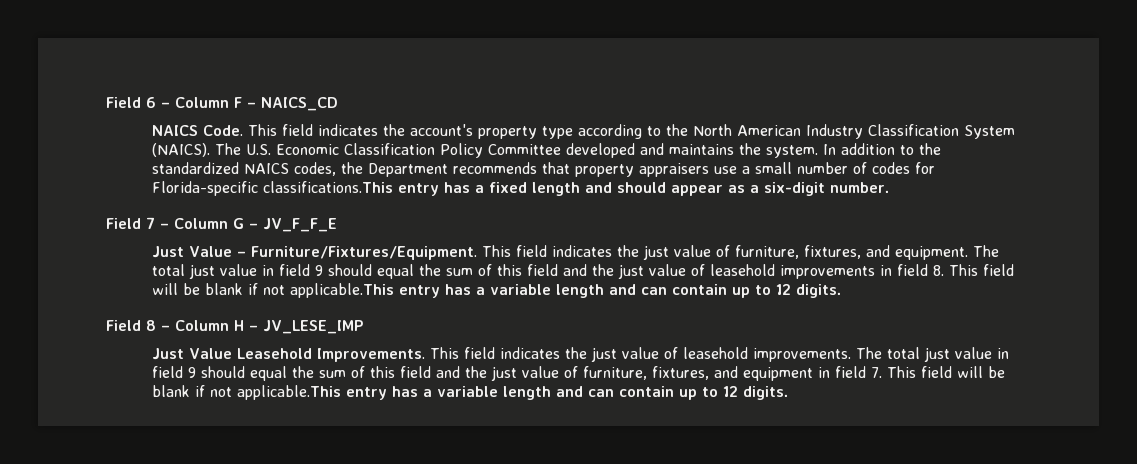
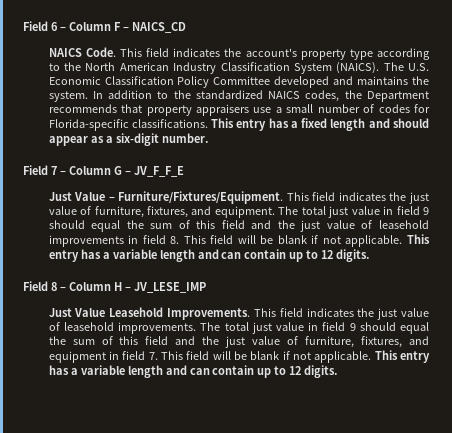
- In addition to the standardized NAICS codes, the Department recommends that property appraisers use a small number of codes for Florida-specific classifications.This entry has a fixed length and should appear as a six-digit number.
+ In addition to the standardized NAICS codes, the Department recommends that property appraisers use a small number of codes for Florida-specific classifications. This entry has a fixed length and should appear as a six-digit number.
- The total just value in field 9 should equal the sum of this field and the just value of leasehold improvements in field 8. This field will be blank if not applicable.This entry has a variable length and can contain up to 12 digits.
+ The total just value in field 9 should equal the sum of this field and the just value of leasehold improvements in field 8. This field will be blank if not applicable. This entry has a variable length and can contain up to 12 digits.
- The total just value in field 9 should equal the sum of this field and the just value of furniture, fixtures, and equipment in field 7. This field will be blank if not applicable.This entry has a variable length and can contain up to 12 digits.
+ The total just value in field 9 should equal the sum of this field and the just value of furniture, fixtures, and equipment in field 7. This field will be blank if not applicable. This entry has a variable length and can contain up to 12 digits.

